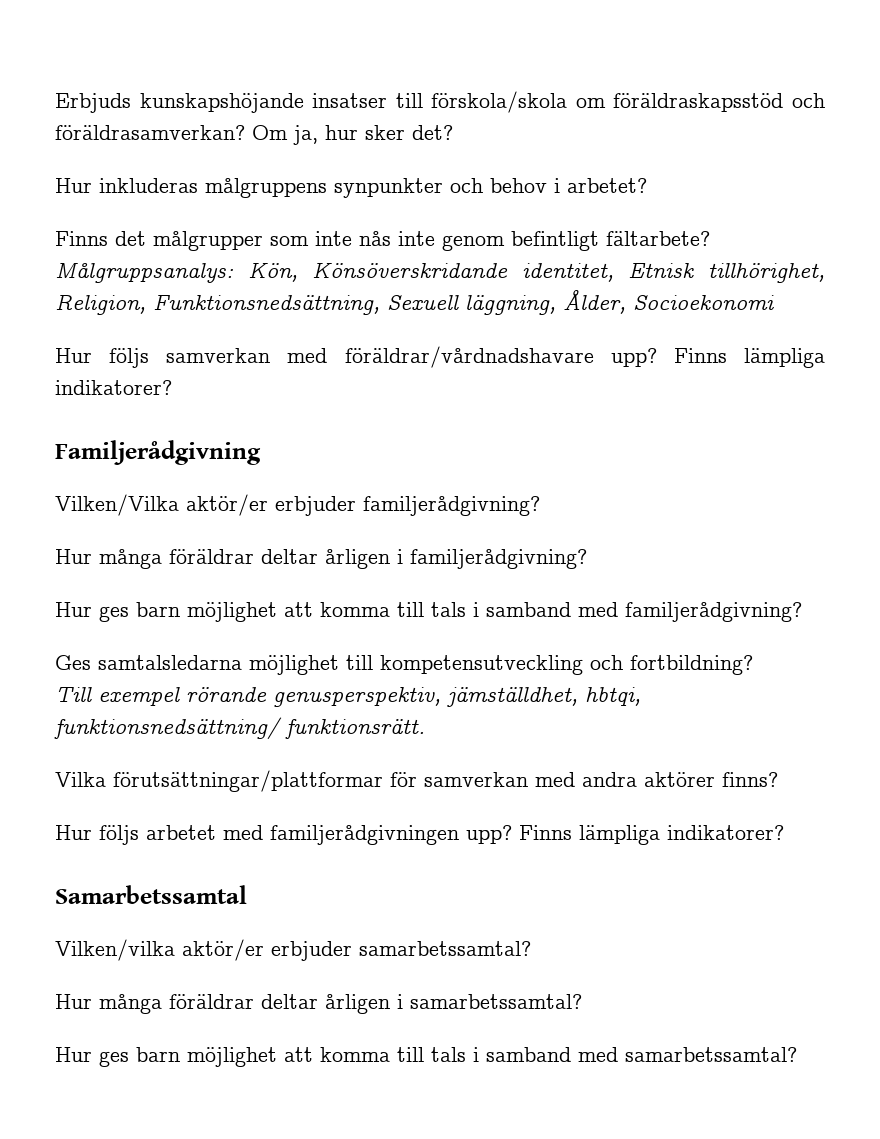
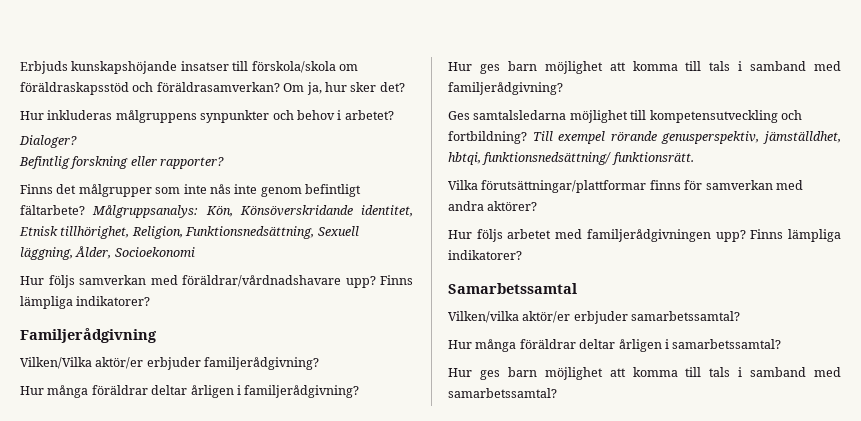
+ Dialoger?
+ Befintlig forskning eller rapporter?
- Ges samtalsledarna möjlighet till kompetensutveckling och fortbildning?
- Till exempel rörande genusperspektiv, jämställdhet, hbtqi, funktionsnedsättning/ funktionsrätt.
+ Ges samtalsledarna möjlighet till kompetensutveckling och fortbildning? Till exempel rörande genusperspektiv, jämställdhet, hbtqi, funktionsnedsättning/ funktionsrätt.
- Vilka förutsättningar/plattformar för samverkan med andra aktörer finns?
+ Vilka förutsättningar/plattformar finns för samverkan med andra aktörer?

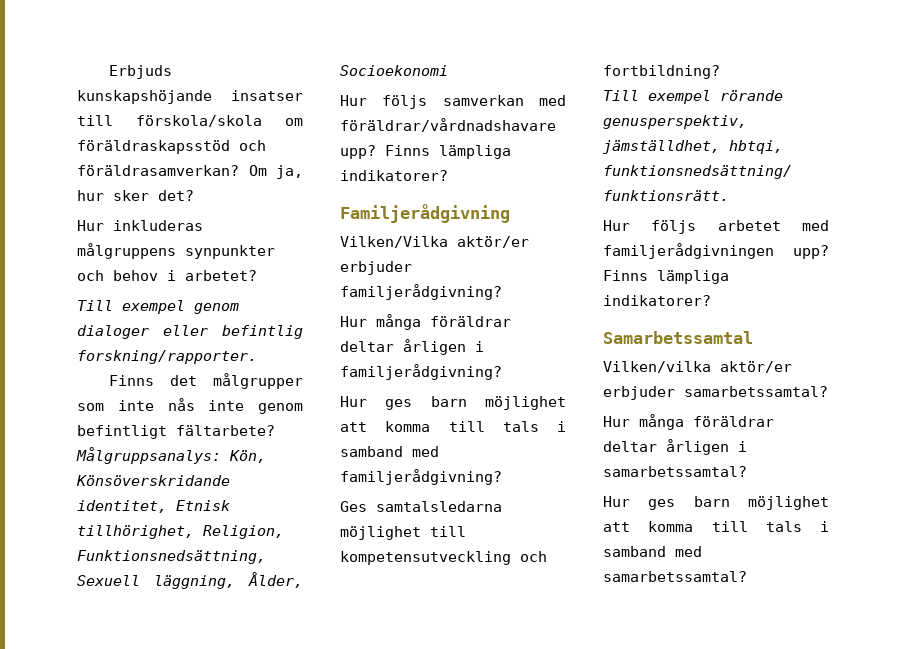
- Dialoger?
- Befintlig forskning eller rapporter?
+ Till exempel genom dialoger eller befintlig forskning/rapporter.
- Ges samtalsledarna möjlighet till kompetensutveckling och fortbildning? Till exempel rörande genusperspektiv, jämställdhet, hbtqi, funktionsnedsättning/ funktionsrätt.
+ Ges samtalsledarna möjlighet till kompetensutveckling och fortbildning?
+ Till exempel rörande genusperspektiv, jämställdhet, hbtqi, funktionsnedsättning/ funktionsrätt.
- Vilka förutsättningar/plattformar finns för samverkan med andra aktörer?

